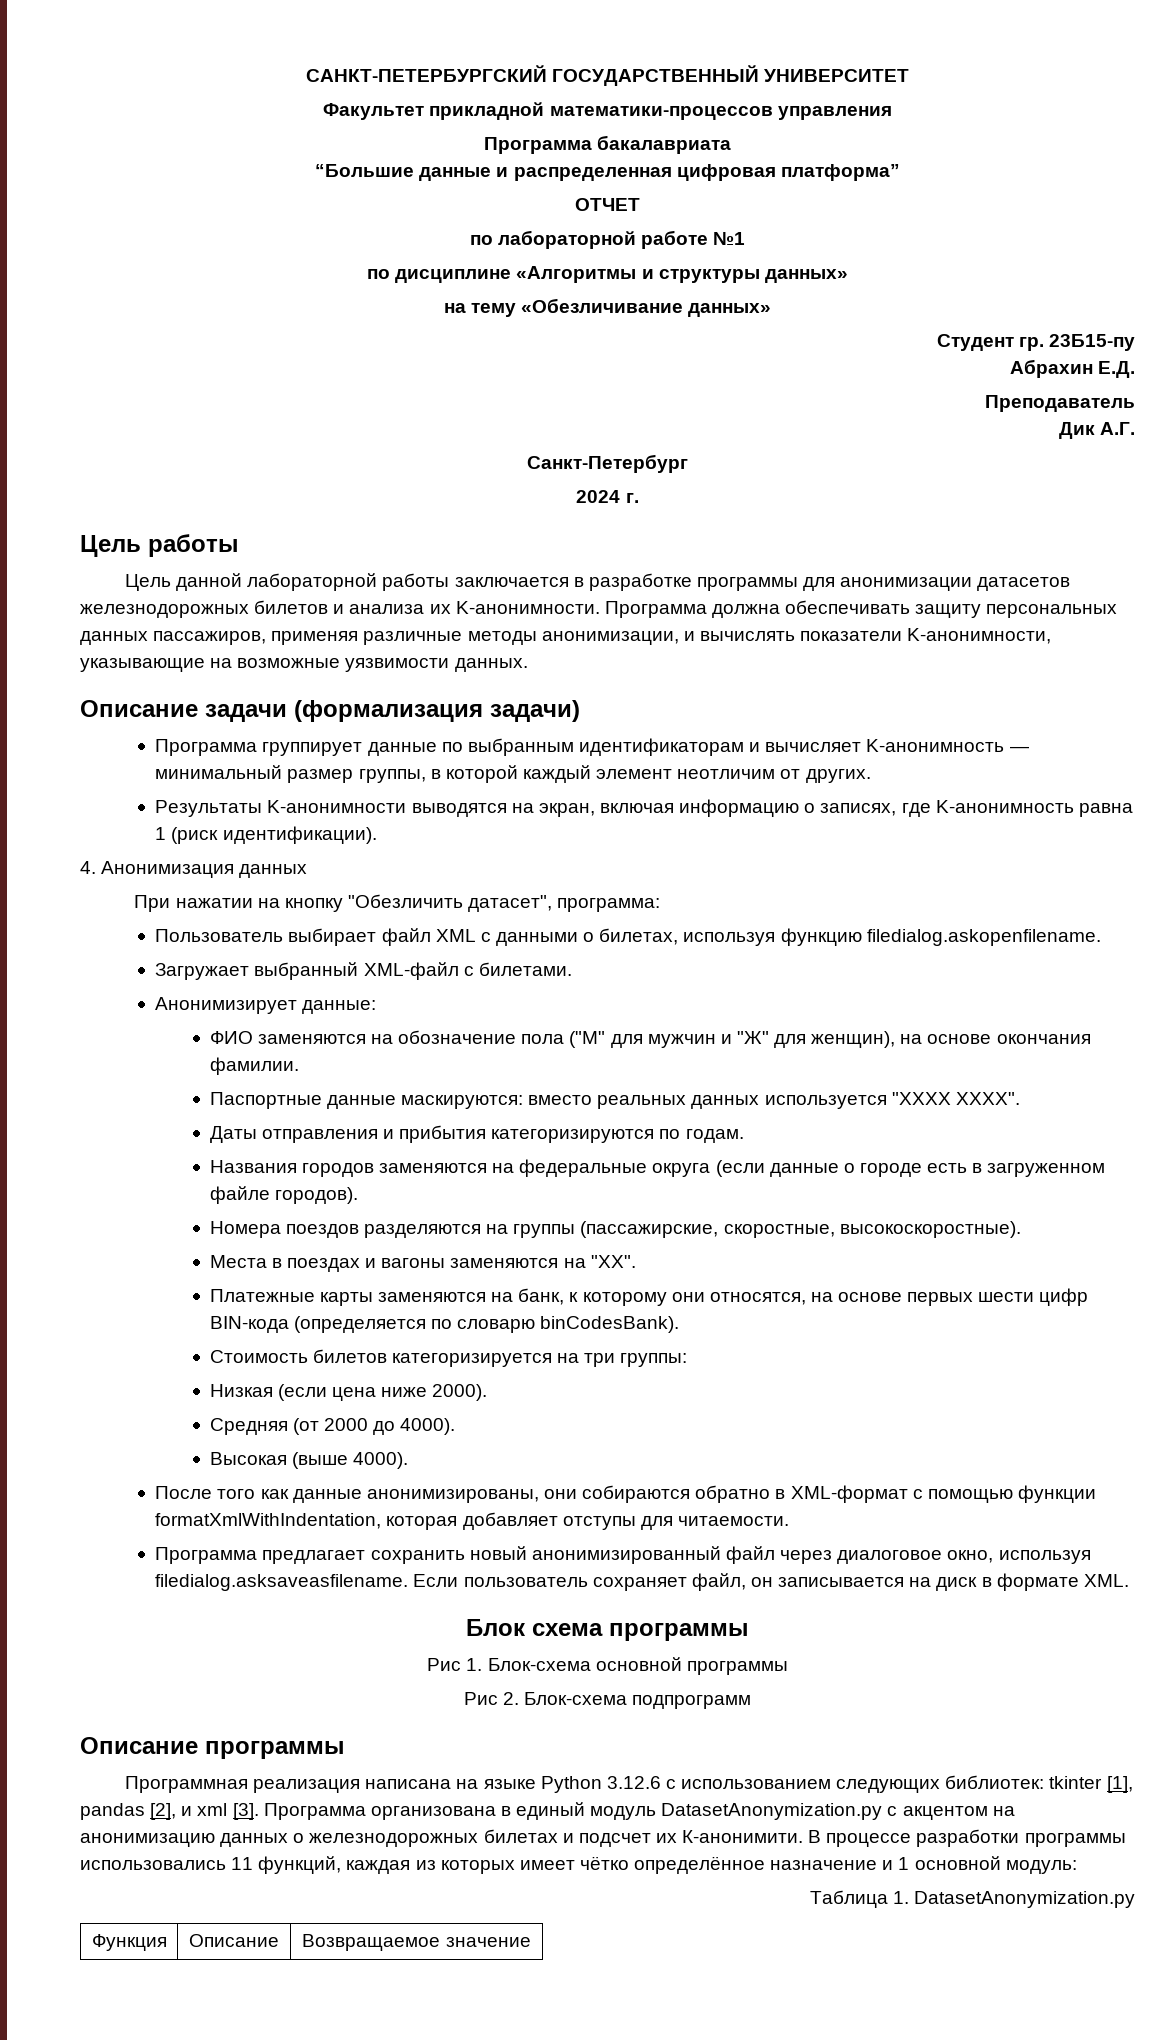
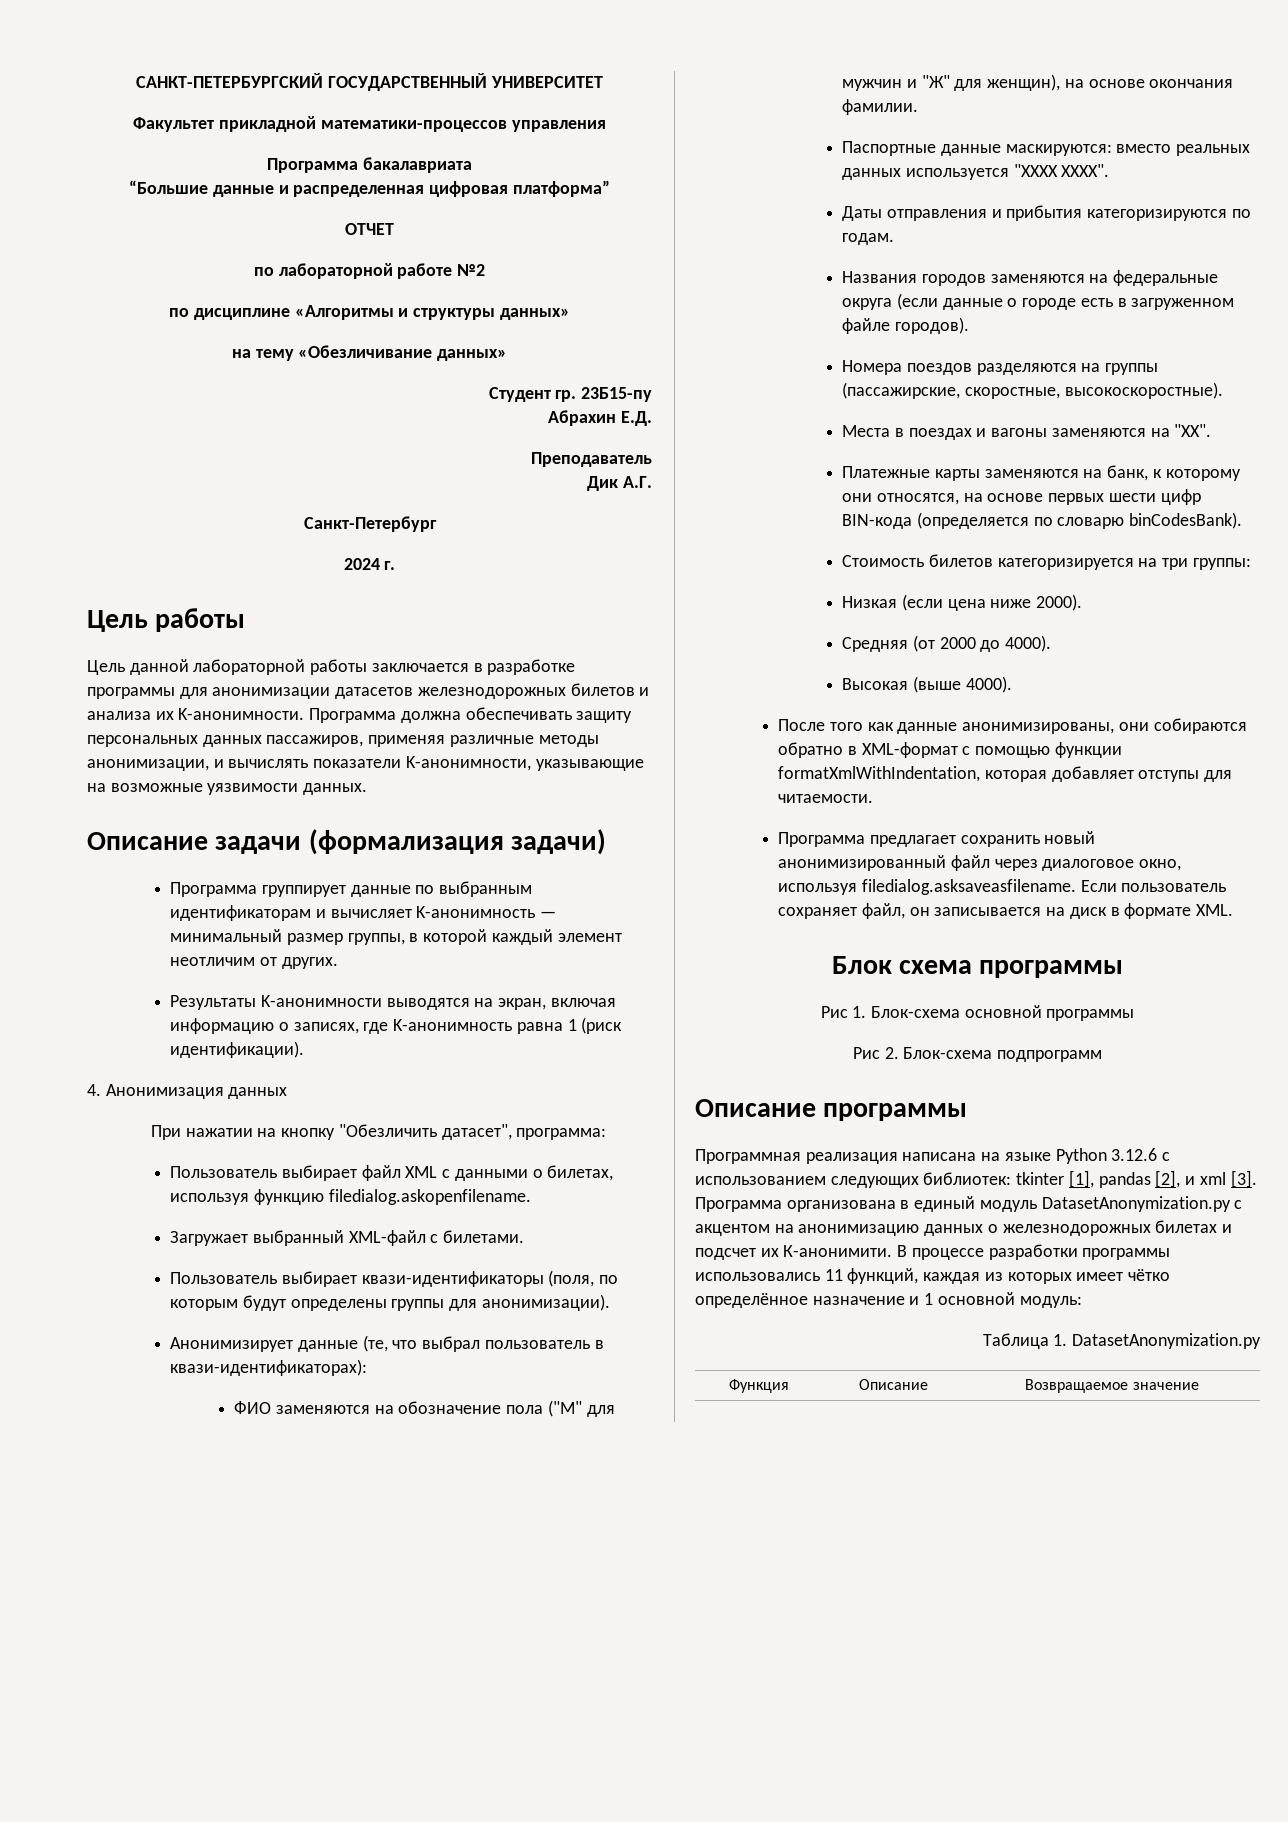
- по лабораторной работе №1
+ по лабораторной работе №2
- Анонимизирует данные:
+ Пользователь выбирает квази-идентификаторы (поля, по которым будут определены группы для анонимизации).
+ Анонимизирует данные (те, что выбрал пользователь в квази-идентификаторах):

